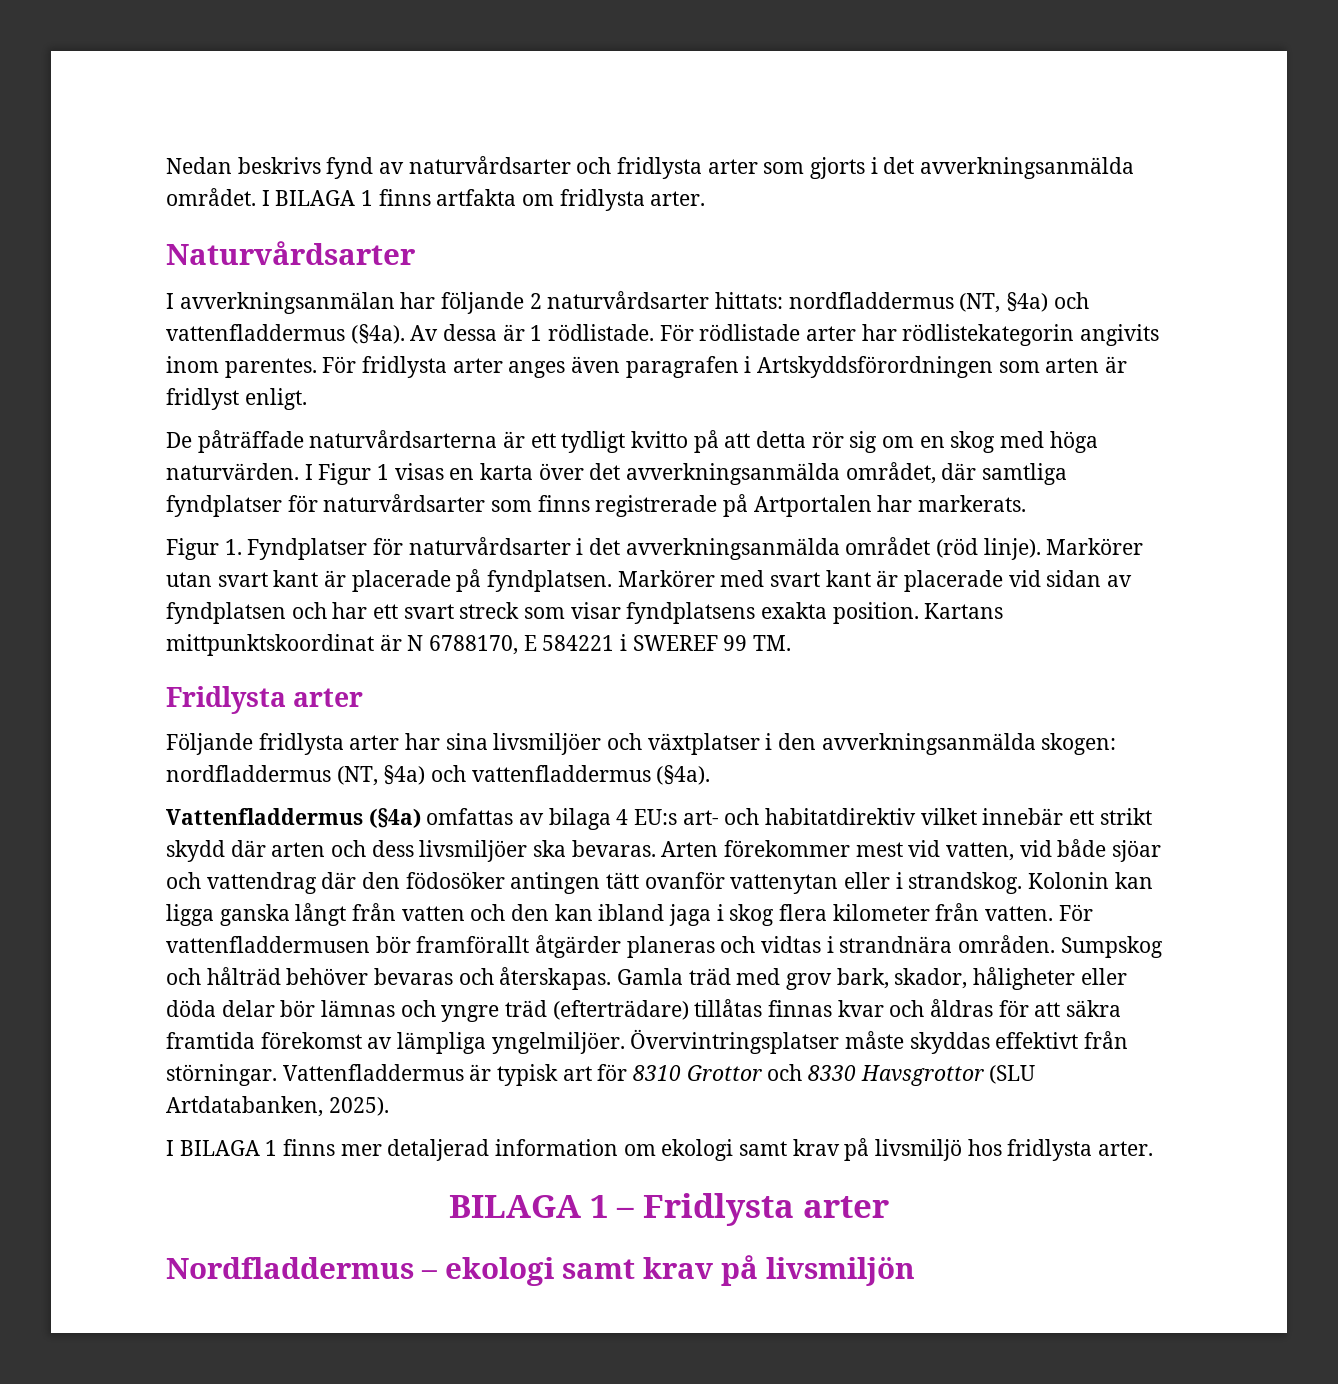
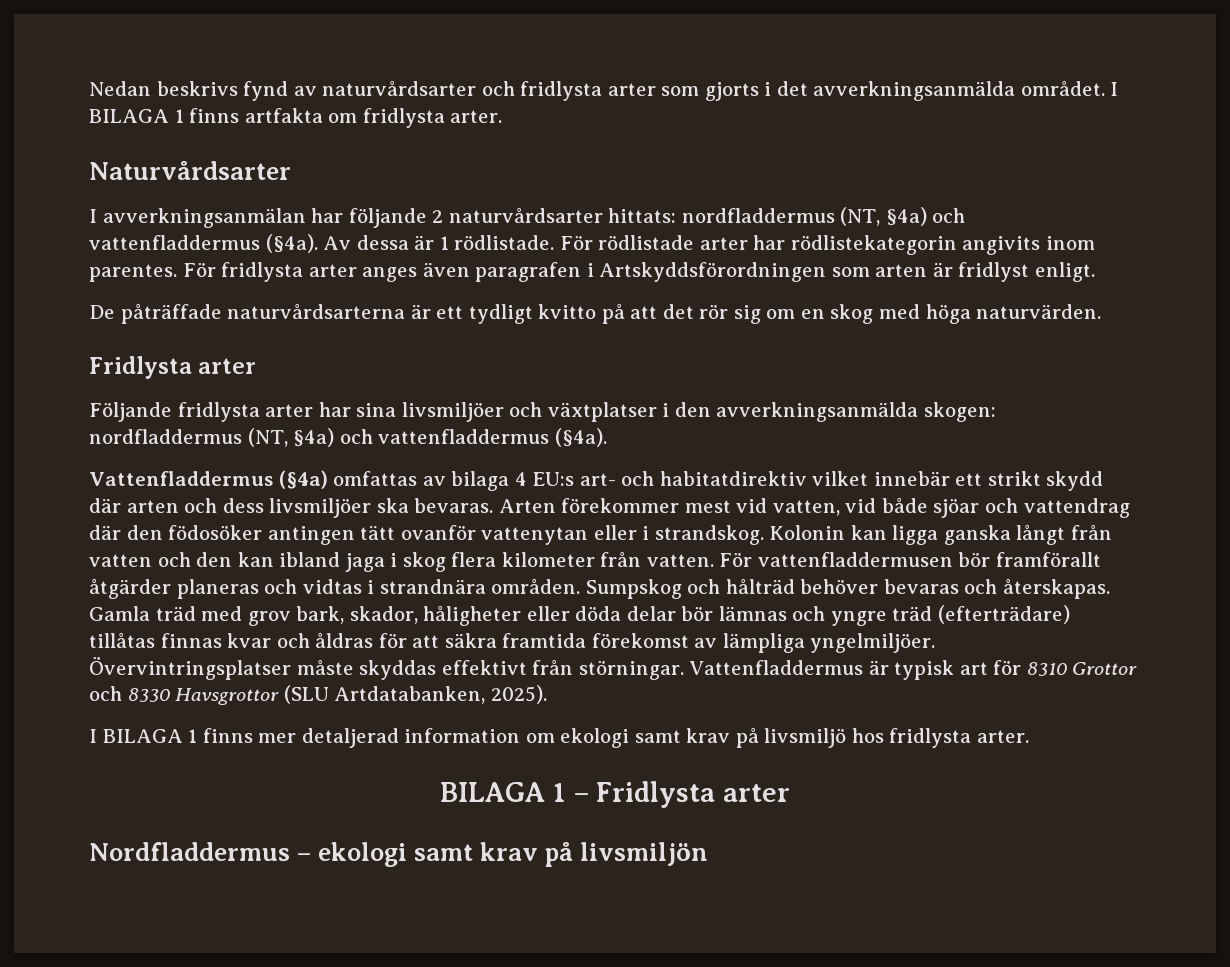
- De påträffade naturvårdsarterna är ett tydligt kvitto på att detta rör sig om en skog med höga naturvärden. I Figur 1 visas en karta över det avverkningsanmälda området, där samtliga fyndplatser för naturvårdsarter som finns registrerade på Artportalen har markerats.
- Figur 1. Fyndplatser för naturvårdsarter i det avverkningsanmälda området (röd linje). Markörer utan svart kant är placerade på fyndplatsen. Markörer med svart kant är placerade vid sidan av fyndplatsen och har ett svart streck som visar fyndplatsens exakta position. Kartans mittpunktskoordinat är N 6788170, E 584221 i SWEREF 99 TM.
+ De påträffade naturvårdsarterna är ett tydligt kvitto på att det rör sig om en skog med höga naturvärden.

